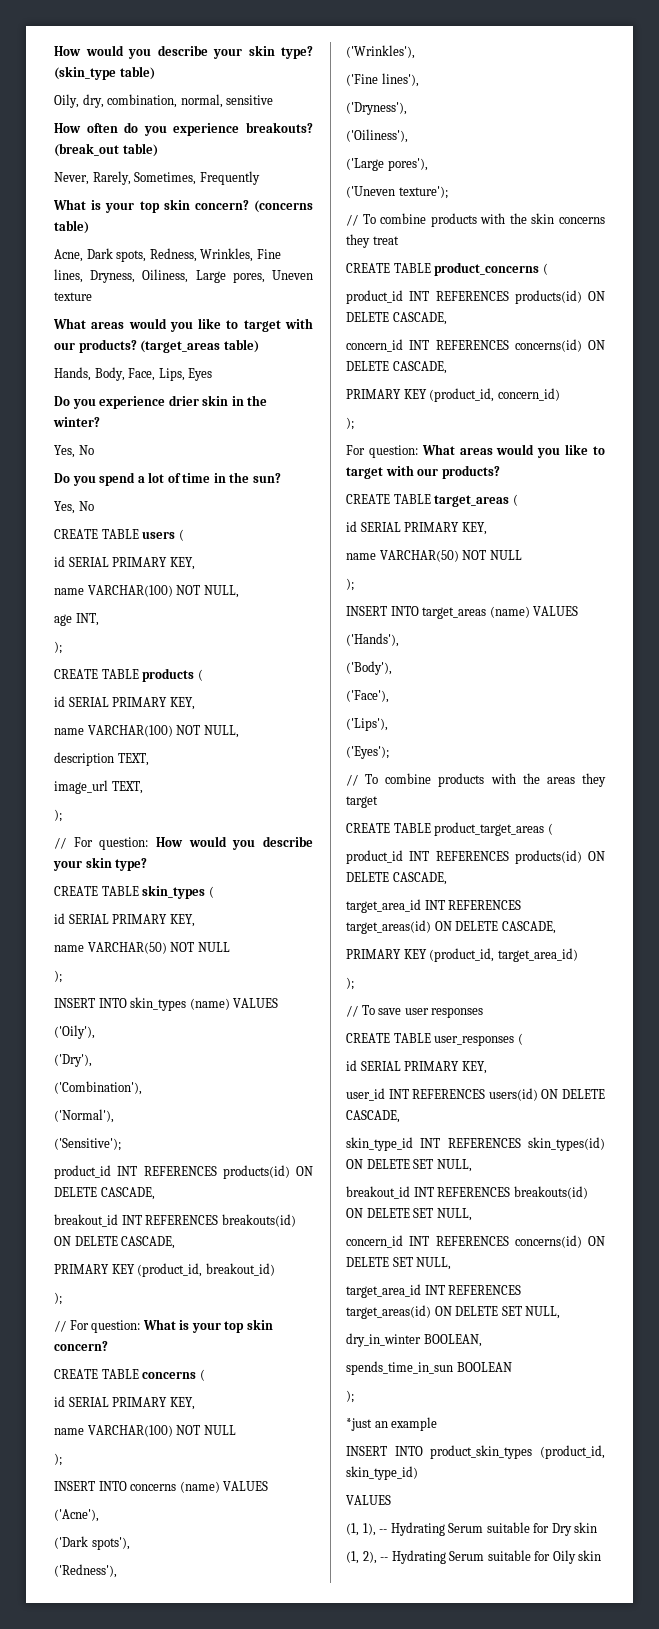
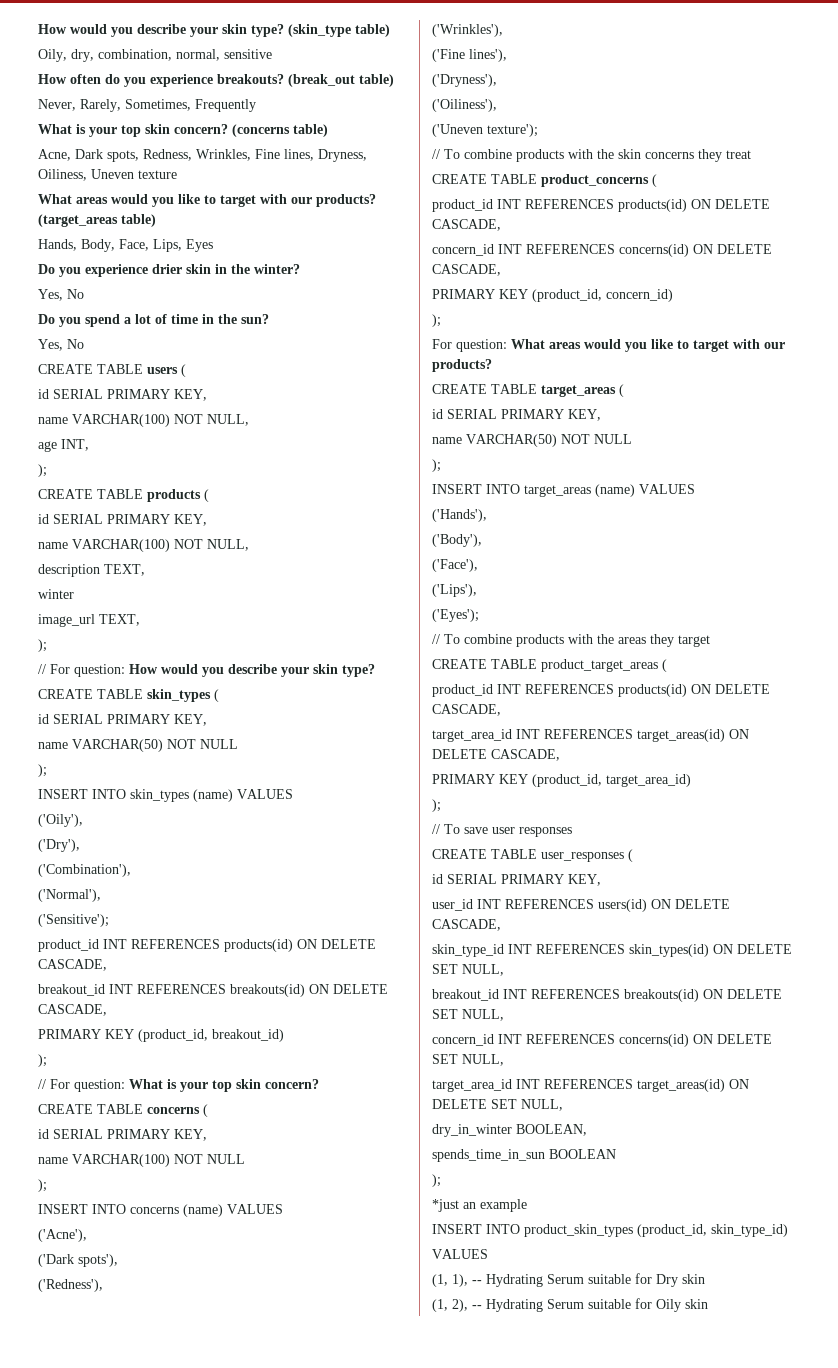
- Acne, Dark spots, Redness, Wrinkles, Fine lines, Dryness, Oiliness, Large pores, Uneven texture
+ Acne, Dark spots, Redness, Wrinkles, Fine lines, Dryness, Oiliness, Uneven texture
+ winter
- ('Large pores'),

